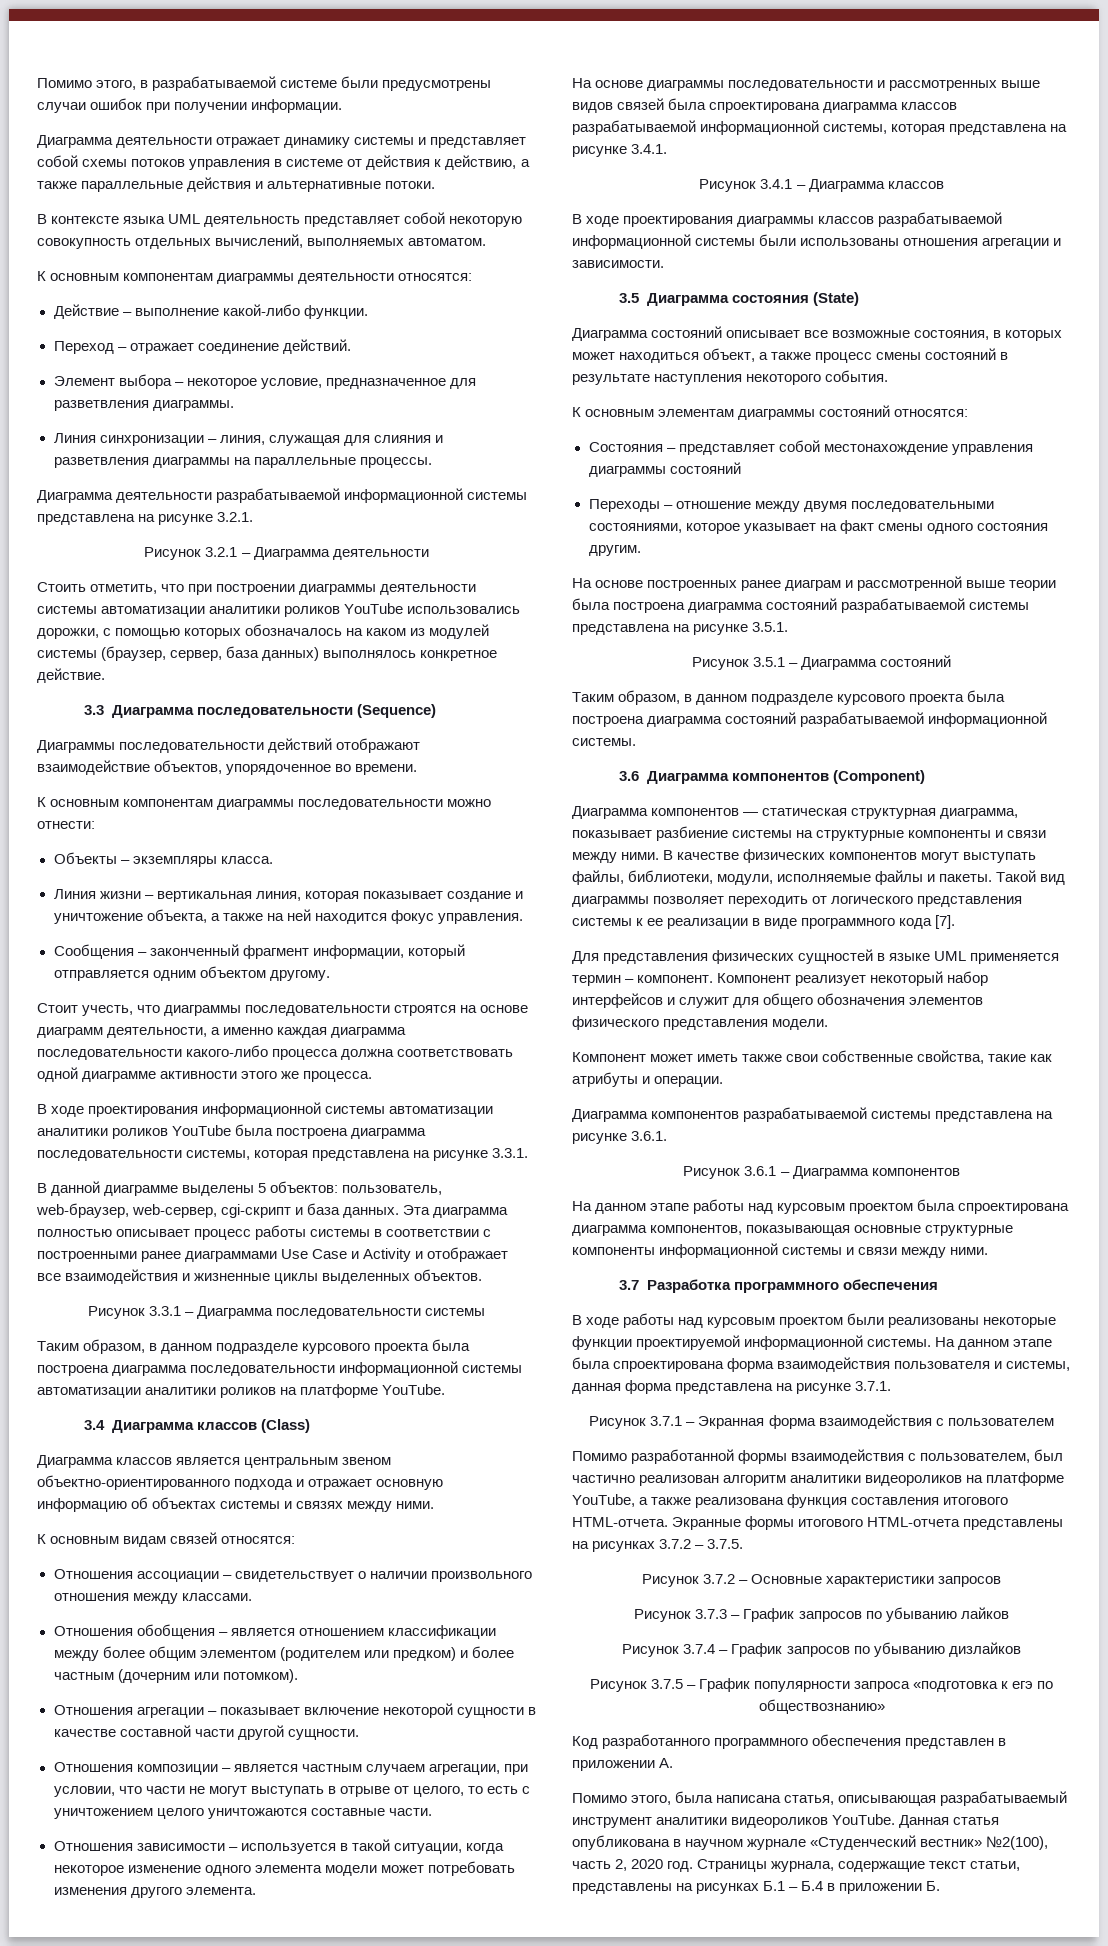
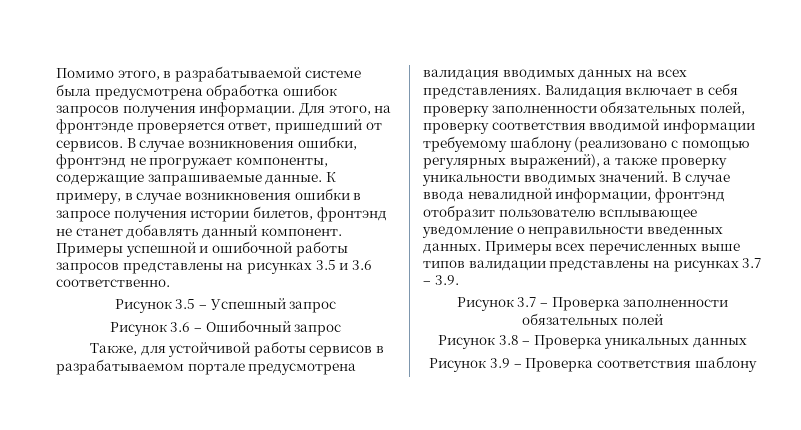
- Помимо этого, в разрабатываемой системе были предусмотрены случаи ошибок при получении информации.
- Диаграмма деятельности отражает динамику системы и представляет собой схемы потоков управления в системе от действия к действию, а также параллельные действия и альтернативные потоки.
- В контексте языка UML деятельность представляет собой некоторую совокупность отдельных вычислений, выполняемых автоматом.
- К основным компонентам диаграммы деятельности относятся:
- Действие – выполнение какой-либо функции.
- Переход – отражает соединение действий.
- Элемент выбора – некоторое условие, предназначенное для разветвления диаграммы.
- Линия синхронизации – линия, служащая для слияния и разветвления диаграммы на параллельные процессы.
- Диаграмма деятельности разрабатываемой информационной системы представлена на рисунке 3.2.1.
- Рисунок 3.2.1 – Диаграмма деятельности
- Стоить отметить, что при построении диаграммы деятельности системы автоматизации аналитики роликов YouTube использовались дорожки, с помощью которых обозначалось на каком из модулей системы (браузер, сервер, база данных) выполнялось конкретное действие.
- 3.3 Диаграмма последовательности (Sequence)
- Диаграммы последовательности действий отображают взаимодействие объектов, упорядоченное во времени.
- К основным компонентам диаграммы последовательности можно отнести:
- Объекты – экземпляры класса.
- Линия жизни – вертикальная линия, которая показывает создание и уничтожение объекта, а также на ней находится фокус управления.
- Сообщения – законченный фрагмент информации, который отправляется одним объектом другому.
- Стоит учесть, что диаграммы последовательности строятся на основе диаграмм деятельности, а именно каждая диаграмма последовательности какого-либо процесса должна соответствовать одной диаграмме активности этого же процесса.
- В ходе проектирования информационной системы автоматизации аналитики роликов YouTube была построена диаграмма последовательности системы, которая представлена на рисунке 3.3.1.
- В данной диаграмме выделены 5 объектов: пользователь, web-браузер, web-сервер, cgi-скрипт и база данных. Эта диаграмма полностью описывает процесс работы системы в соответствии с построенными ранее диаграммами Use Case и Activity и отображает все взаимодействия и жизненные циклы выделенных объектов.
- Рисунок 3.3.1 – Диаграмма последовательности системы
- Таким образом, в данном подразделе курсового проекта была построена диаграмма последовательности информационной системы автоматизации аналитики роликов на платформе YouTube.
- 3.4 Диаграмма классов (Class)
- Диаграмма классов является центральным звеном объектно-ориентированного подхода и отражает основную информацию об объектах системы и связях между ними.
- К основным видам связей относятся:
- Отношения ассоциации – свидетельствует о наличии произвольного отношения между классами.
- Отношения обобщения – является отношением классификации между более общим элементом (родителем или предком) и более частным (дочерним или потомком).
- Отношения агрегации – показывает включение некоторой сущности в качестве составной части другой сущности.
- Отношения композиции – является частным случаем агрегации, при условии, что части не могут выступать в отрыве от целого, то есть с уничтожением целого уничтожаются составные части.
- Отношения зависимости – используется в такой ситуации, когда некоторое изменение одного элемента модели может потребовать изменения другого элемента.
- На основе диаграммы последовательности и рассмотренных выше видов связей была спроектирована диаграмма классов разрабатываемой информационной системы, которая представлена на рисунке 3.4.1.
- Рисунок 3.4.1 – Диаграмма классов
- В ходе проектирования диаграммы классов разрабатываемой информационной системы были использованы отношения агрегации и зависимости.
- 3.5 Диаграмма состояния (State)
- Диаграмма состояний описывает все возможные состояния, в которых может находиться объект, а также процесс смены состояний в результате наступления некоторого события.
- К основным элементам диаграммы состояний относятся:
- Состояния – представляет собой местонахождение управления диаграммы состояний
- Переходы – отношение между двумя последовательными состояниями, которое указывает на факт смены одного состояния другим.
- На основе построенных ранее диаграм и рассмотренной выше теории была построена диаграмма состояний разрабатываемой системы представлена на рисунке 3.5.1.
- Рисунок 3.5.1 – Диаграмма состояний
- Таким образом, в данном подразделе курсового проекта была построена диаграмма состояний разрабатываемой информационной системы.
- 3.6 Диаграмма компонентов (Component)
- Диаграмма компонентов — статическая структурная диаграмма, показывает разбиение системы на структурные компоненты и связи между ними. В качестве физических компонентов могут выступать файлы, библиотеки, модули, исполняемые файлы и пакеты. Такой вид диаграммы позволяет переходить от логического представления системы к ее реализации в виде программного кода [7].
- Для представления физических сущностей в языке UML применяется термин – компонент. Компонент реализует некоторый набор интерфейсов и служит для общего обозначения элементов физического представления модели.
- Компонент может иметь также свои собственные свойства, такие как атрибуты и операции.
- Диаграмма компонентов разрабатываемой системы представлена на рисунке 3.6.1.
- Рисунок 3.6.1 – Диаграмма компонентов
- На данном этапе работы над курсовым проектом была спроектирована диаграмма компонентов, показывающая основные структурные компоненты информационной системы и связи между ними.
- 3.7 Разработка программного обеспечения
- В ходе работы над курсовым проектом были реализованы некоторые функции проектируемой информационной системы. На данном этапе была спроектирована форма взаимодействия пользователя и системы, данная форма представлена на рисунке 3.7.1.
- Рисунок 3.7.1 – Экранная форма взаимодействия с пользователем
- Помимо разработанной формы взаимодействия с пользователем, был частично реализован алгоритм аналитики видеороликов на платформе YouTube, а также реализована функция составления итогового HTML-отчета. Экранные формы итогового HTML-отчета представлены на рисунках 3.7.2 – 3.7.5.
- Рисунок 3.7.2 – Основные характеристики запросов
- Рисунок 3.7.3 – График запросов по убыванию лайков
- Рисунок 3.7.4 – График запросов по убыванию дизлайков
- Рисунок 3.7.5 – График популярности запроса «подготовка к егэ по обществознанию»
- Код разработанного программного обеспечения представлен в приложении А.
- Помимо этого, была написана статья, описывающая разрабатываемый инструмент аналитики видеороликов YouTube. Данная статья опубликована в научном журнале «Студенческий вестник» №2(100), часть 2, 2020 год. Страницы журнала, содержащие текст статьи, представлены на рисунках Б.1 – Б.4 в приложении Б.
+ Помимо этого, в разрабатываемой системе была предусмотрена обработка ошибок запросов получения информации. Для этого, на фронтэнде проверяется ответ, пришедший от сервисов. В случае возникновения ошибки, фронтэнд не прогружает компоненты, содержащие запрашиваемые данные. К примеру, в случае возникновения ошибки в запросе получения истории билетов, фронтэнд не станет добавлять данный компонент. Примеры успешной и ошибочной работы запросов представлены на рисунках 3.5 и 3.6 соответственно.
+ Рисунок 3.5 – Успешный запрос
+ Рисунок 3.6 – Ошибочный запрос
+ Также, для устойчивой работы сервисов в разрабатываемом портале предусмотрена валидация вводимых данных на всех представлениях. Валидация включает в себя проверку заполненности обязательных полей, проверку соответствия вводимой информации требуемому шаблону (реализовано с помощью регулярных выражений), а также проверку уникальности вводимых значений. В случае ввода невалидной информации, фронтэнд отобразит пользователю всплывающее уведомление о неправильности введенных данных. Примеры всех перечисленных выше типов валидации представлены на рисунках 3.7 – 3.9.
+ Рисунок 3.7 – Проверка заполненности обязательных полей
+ Рисунок 3.8 – Проверка уникальных данных
+ Рисунок 3.9 – Проверка соответствия шаблону

